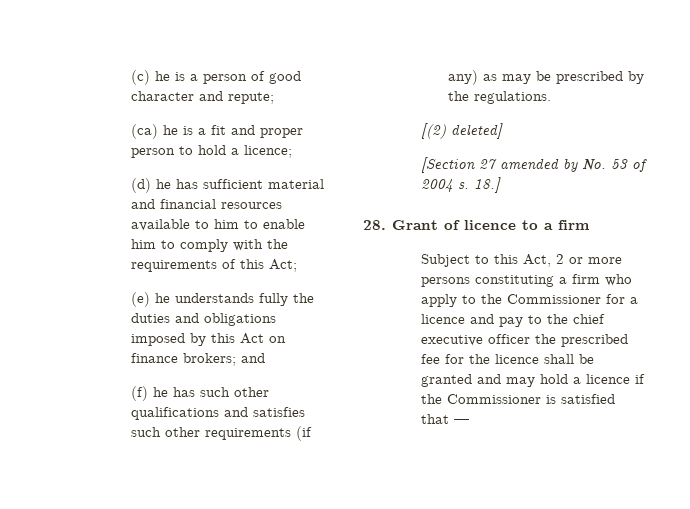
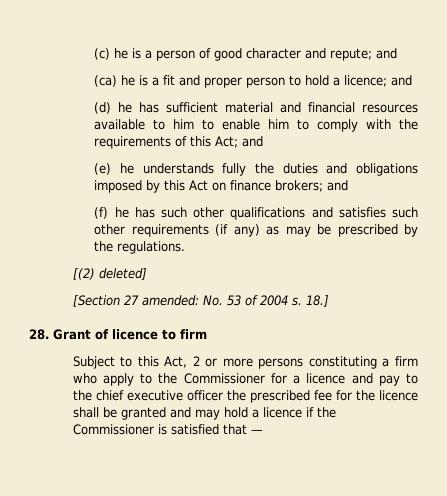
- (c) he is a person of good character and repute;
+ (c) he is a person of good character and repute; and
- (ca) he is a fit and proper person to hold a licence;
+ (ca) he is a fit and proper person to hold a licence; and
- (d) he has sufficient material and financial resources available to him to enable him to comply with the requirements of this Act;
+ (d) he has sufficient material and financial resources available to him to enable him to comply with the requirements of this Act; and
- [Section 27 amended by No. 53 of 2004 s.
+ [Section 27 amended: No. 53 of 2004 s.
- 28. Grant of licence to a firm
+ 28. Grant of licence to firm

